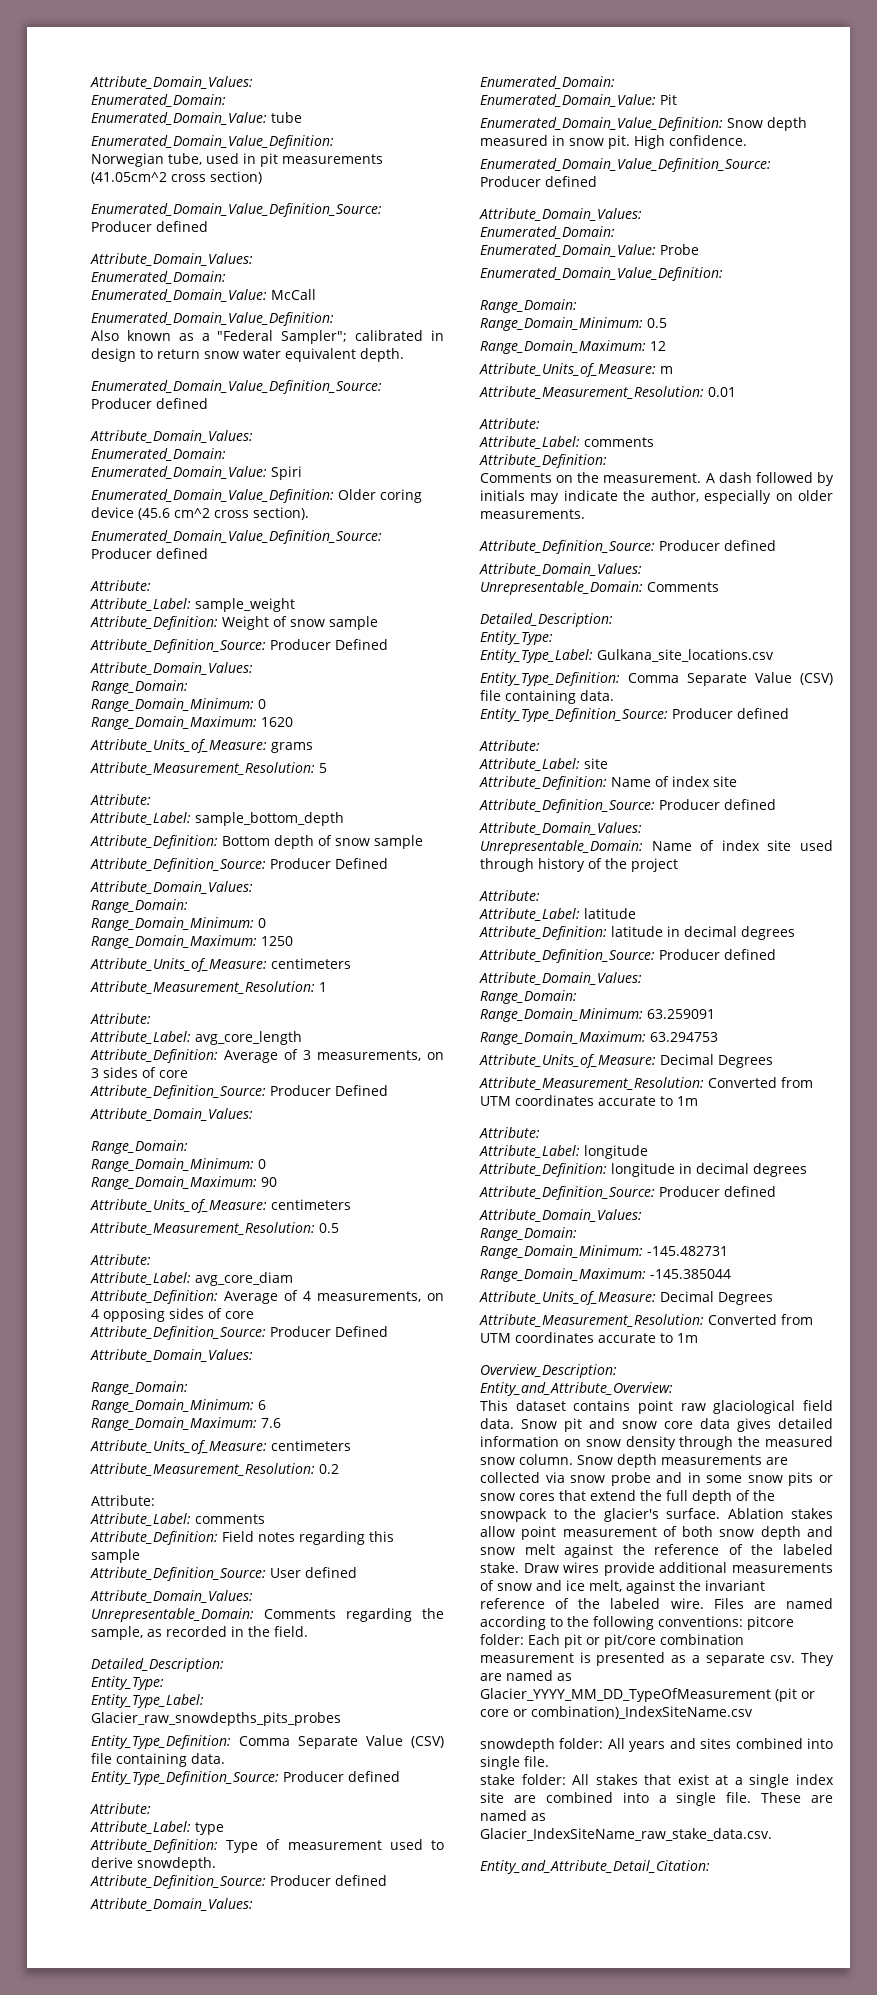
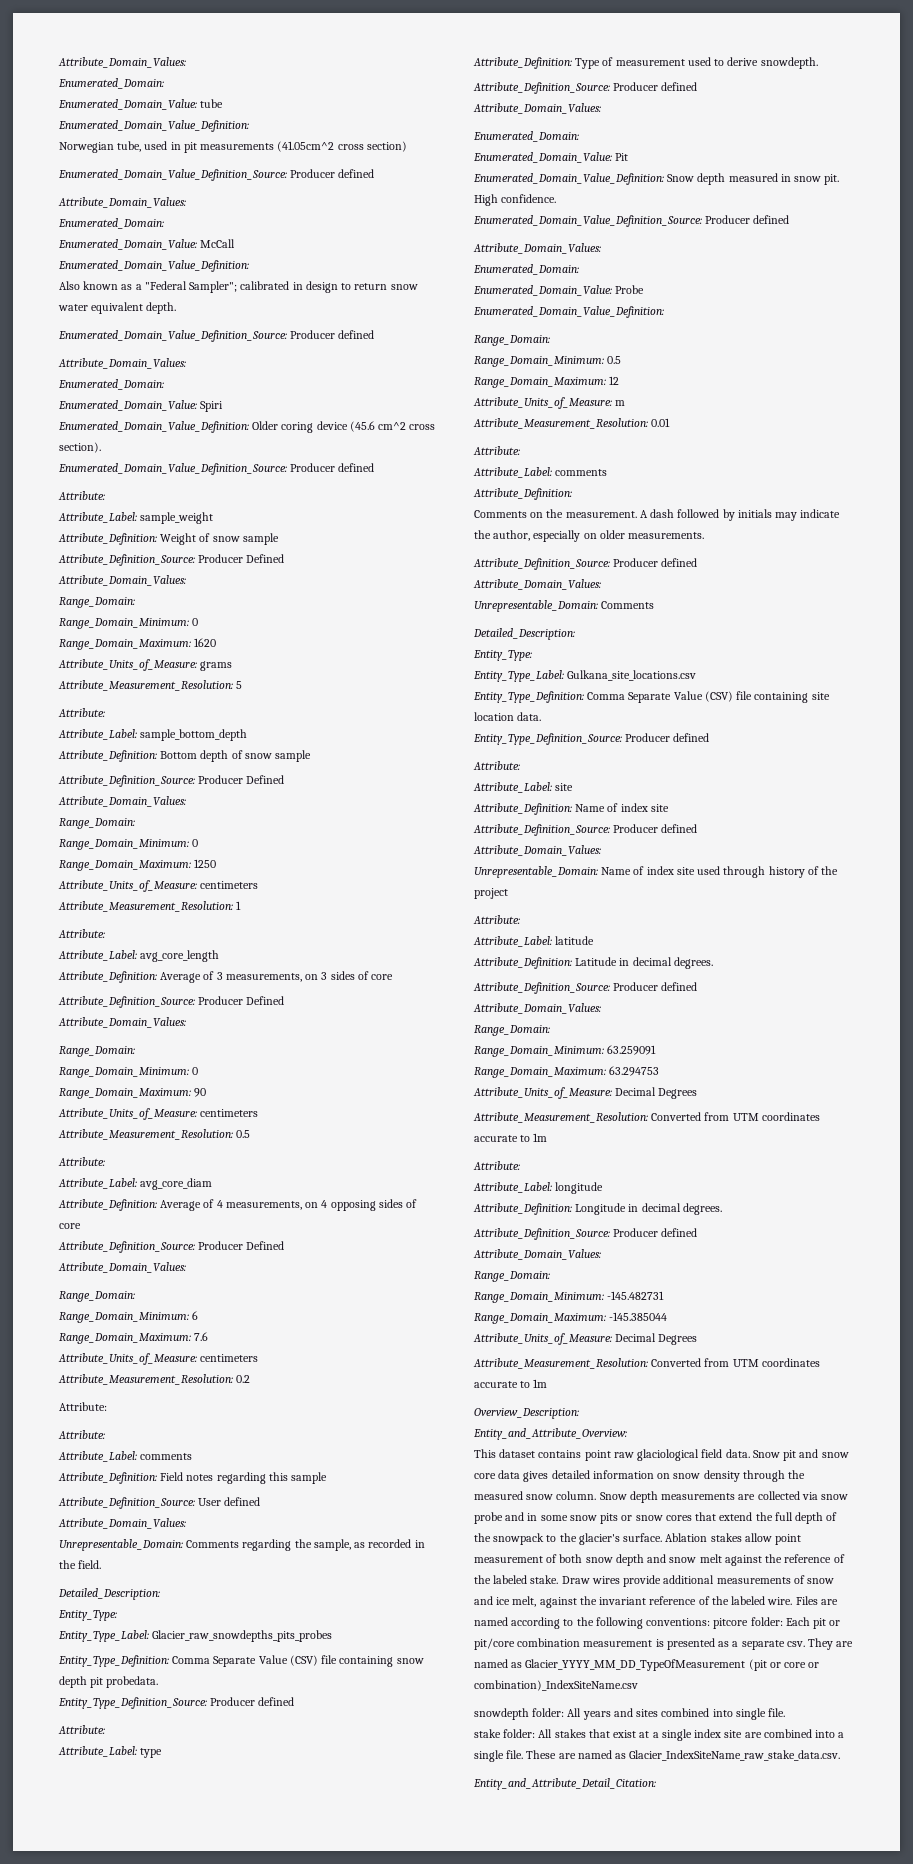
  Attribute_Measurement_Resolution: 0.2
+ Attribute:
  Entity_Type_Label: Glacier_raw_snowdepths_pits_probes
- Entity_Type_Definition: Comma Separate Value (CSV) file containing data.
+ Entity_Type_Definition: Comma Separate Value (CSV) file containing snow depth pit probedata.
  Entity_Type_Label: Gulkana_site_locations.csv
- Entity_Type_Definition: Comma Separate Value (CSV) file containing data.
+ Entity_Type_Definition: Comma Separate Value (CSV) file containing site location data.
- Attribute_Definition: latitude in decimal degrees
+ Attribute_Definition: Latitude in decimal degrees.
- Attribute_Definition: longitude in decimal degrees
+ Attribute_Definition: Longitude in decimal degrees.

